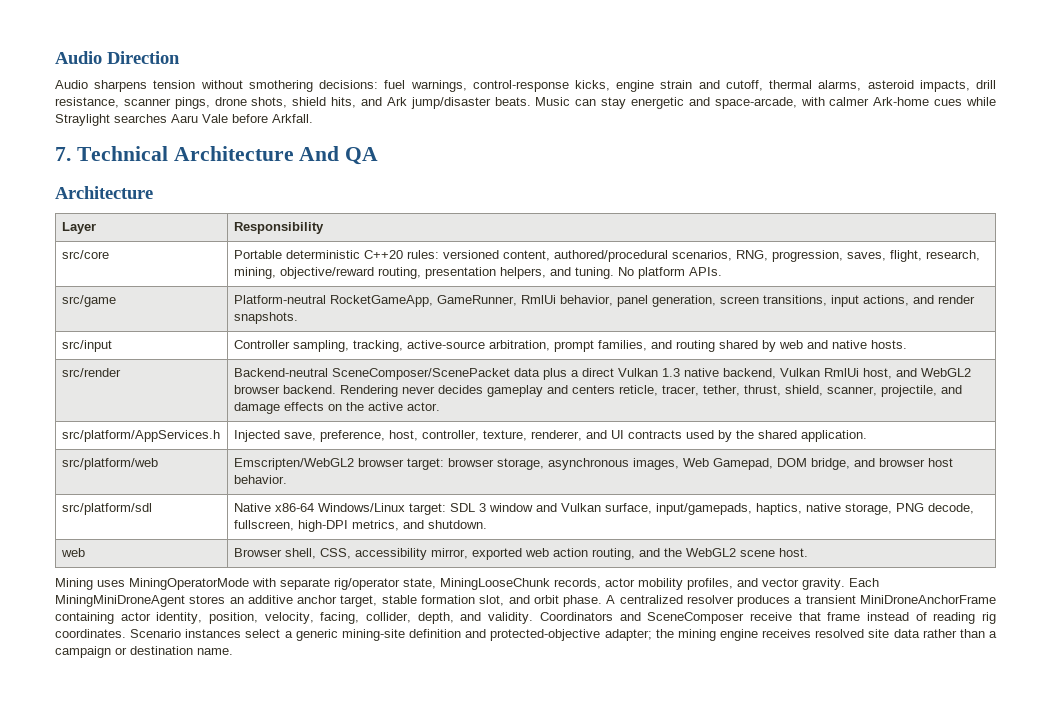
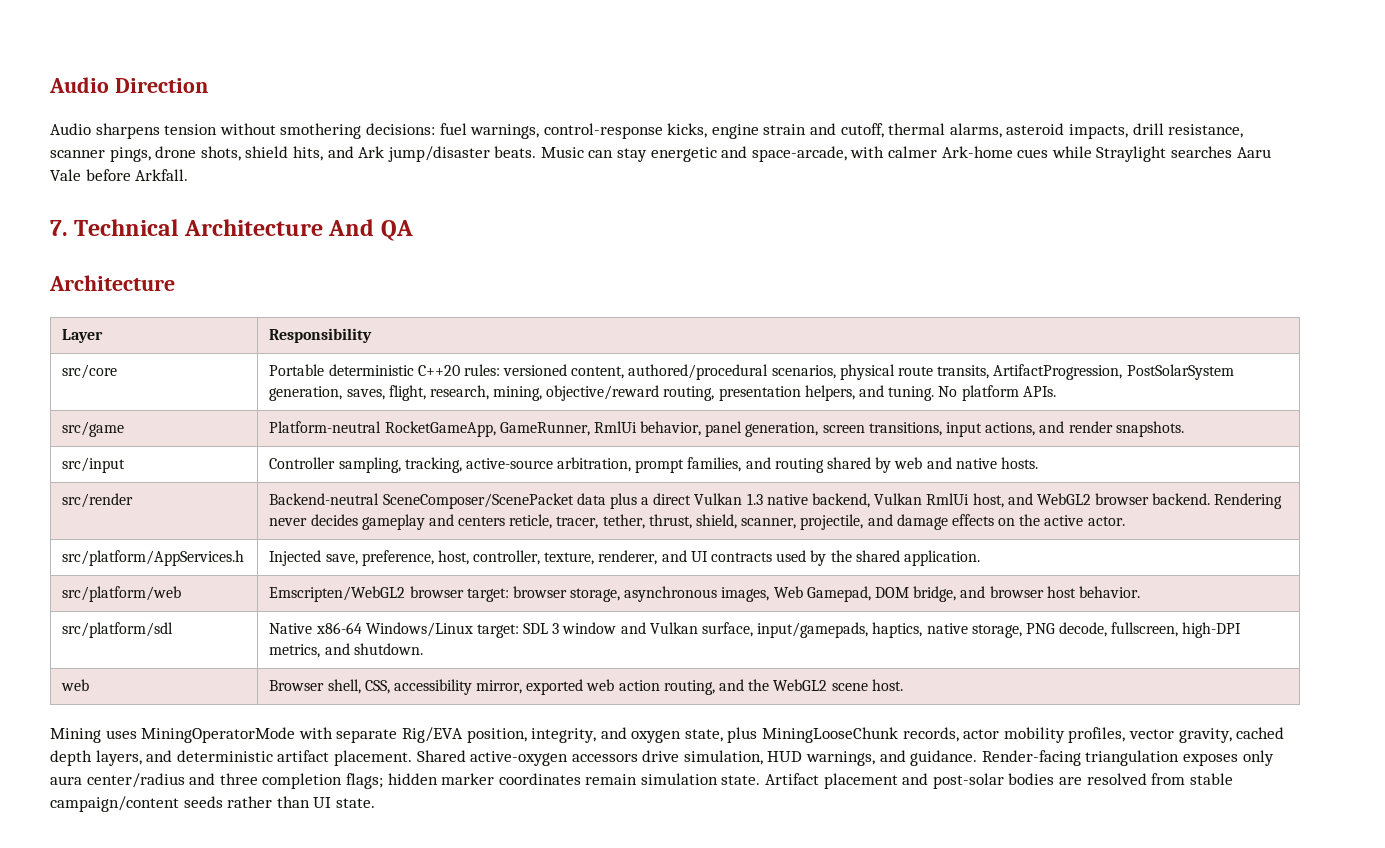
- src/core | Portable deterministic C++20 rules: versioned content, authored/procedural scenarios, RNG, progression, saves, flight, research, mining, objective/reward routing, presentation helpers, and tuning. No platform APIs.
+ src/core | Portable deterministic C++20 rules: versioned content, authored/procedural scenarios, physical route transits, ArtifactProgression, PostSolarSystem generation, saves, flight, research, mining, objective/reward routing, presentation helpers, and tuning. No platform APIs.
- Mining uses MiningOperatorMode with separate rig/operator state, MiningLooseChunk records, actor mobility profiles, and vector gravity. Each MiningMiniDroneAgent stores an additive anchor target, stable formation slot, and orbit phase. A centralized resolver produces a transient MiniDroneAnchorFrame containing actor identity, position, velocity, facing, collider, depth, and validity. Coordinators and SceneComposer receive that frame instead of reading rig coordinates. Scenario instances select a generic mining-site definition and protected-objective adapter; the mining engine receives resolved site data rather than a campaign or destination name.
+ Mining uses MiningOperatorMode with separate Rig/EVA position, integrity, and oxygen state, plus MiningLooseChunk records, actor mobility profiles, vector gravity, cached depth layers, and deterministic artifact placement. Shared active-oxygen accessors drive simulation, HUD warnings, and guidance. Render-facing triangulation exposes only aura center/radius and three completion flags; hidden marker coordinates remain simulation state. Artifact placement and post-solar bodies are resolved from stable campaign/content seeds rather than UI state.

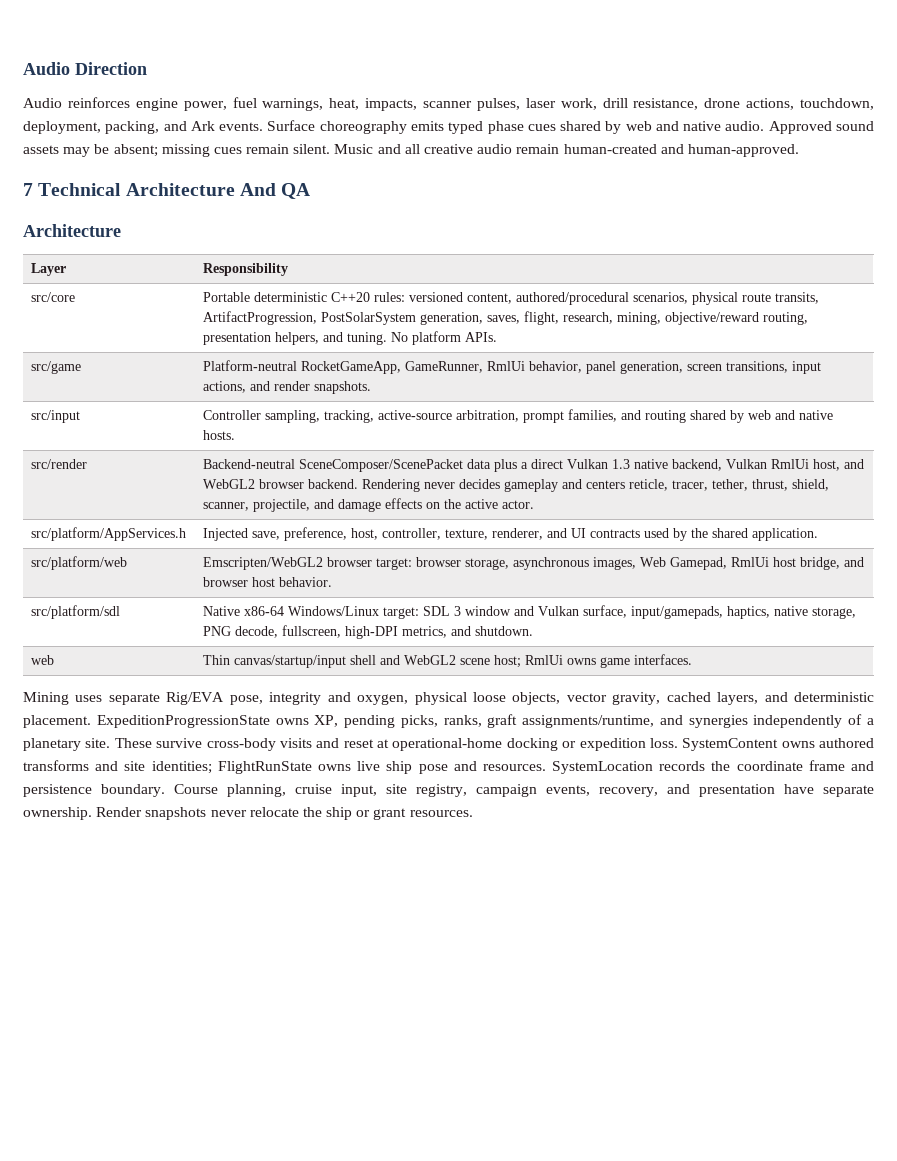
- Audio sharpens tension without smothering decisions: fuel warnings, control-response kicks, engine strain and cutoff, thermal alarms, asteroid impacts, drill resistance, scanner pings, drone shots, shield hits, and Ark jump/disaster beats. Music can stay energetic and space-arcade, with calmer Ark-home cues while Straylight searches Aaru Vale before Arkfall.
- 7. Technical Architecture And QA
+ Audio reinforces engine power, fuel warnings, heat, impacts, scanner pulses, laser work, drill resistance, drone actions, touchdown, deployment, packing, and Ark events. Surface choreography emits typed phase cues shared by web and native audio. Approved sound assets may be absent; missing cues remain silent. Music and all creative audio remain human-created and human-approved.
+ 7 Technical Architecture And QA
- src/platform/web | Emscripten/WebGL2 browser target: browser storage, asynchronous images, Web Gamepad, DOM bridge, and browser host behavior.
+ src/platform/web | Emscripten/WebGL2 browser target: browser storage, asynchronous images, Web Gamepad, RmlUi host bridge, and browser host behavior.
- web | Browser shell, CSS, accessibility mirror, exported web action routing, and the WebGL2 scene host.
- Mining uses MiningOperatorMode with separate Rig/EVA position, integrity, and oxygen state, plus MiningLooseChunk records, actor mobility profiles, vector gravity, cached depth layers, and deterministic artifact placement. Shared active-oxygen accessors drive simulation, HUD warnings, and guidance. Render-facing triangulation exposes only aura center/radius and three completion flags; hidden marker coordinates remain simulation state. Artifact placement and post-solar bodies are resolved from stable campaign/content seeds rather than UI state.
+ web | Thin canvas/startup/input shell and WebGL2 scene host; RmlUi owns game interfaces.
+ Mining uses separate Rig/EVA pose, integrity and oxygen, physical loose objects, vector gravity, cached layers, and deterministic placement. ExpeditionProgressionState owns XP, pending picks, ranks, graft assignments/runtime, and synergies independently of a planetary site. These survive cross-body visits and reset at operational-home docking or expedition loss. SystemContent owns authored transforms and site identities; FlightRunState owns live ship pose and resources. SystemLocation records the coordinate frame and persistence boundary. Course planning, cruise input, site registry, campaign events, recovery, and presentation have separate ownership. Render snapshots never relocate the ship or grant resources.

